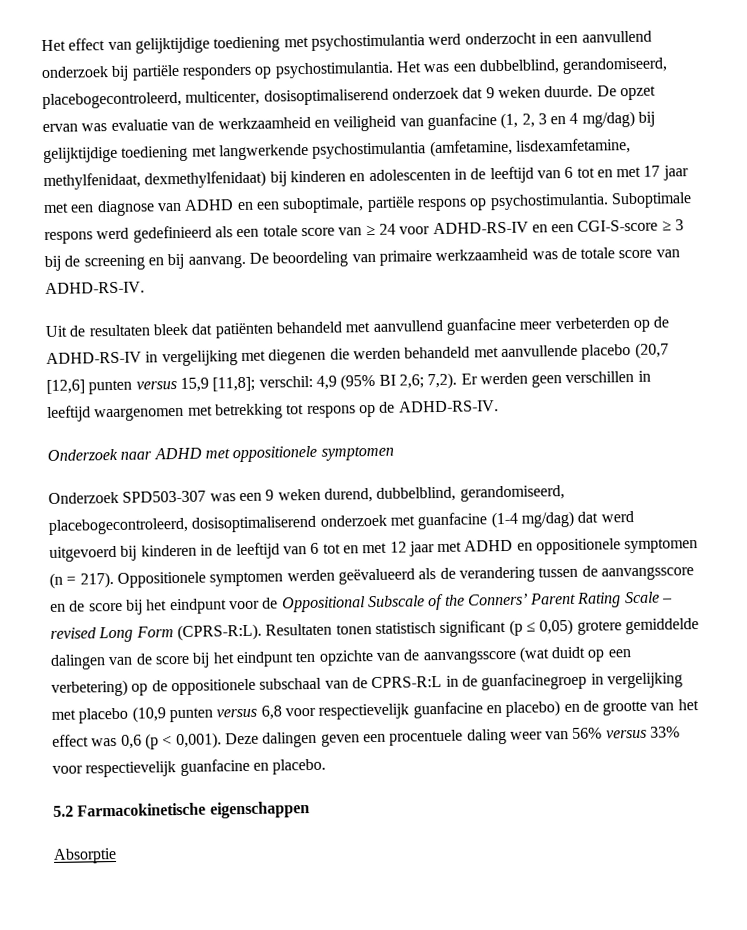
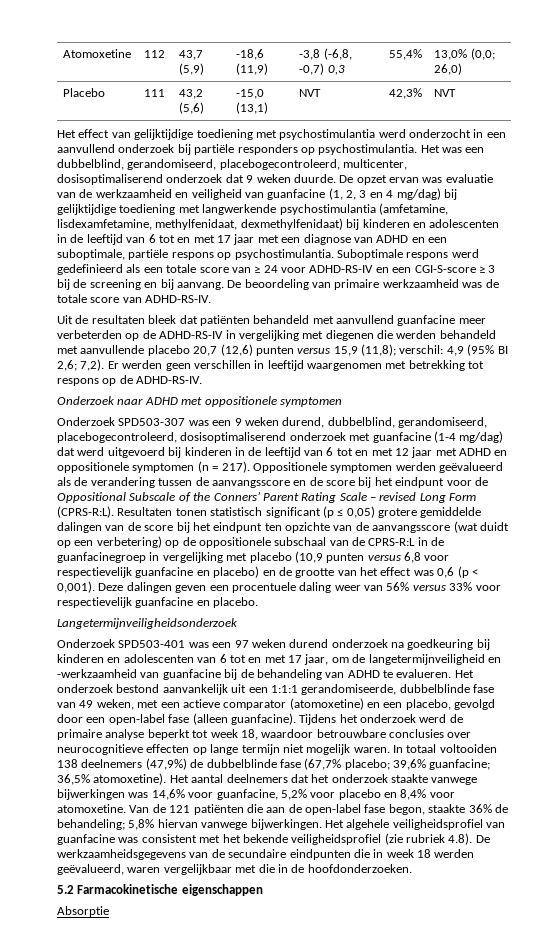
+ Atomoxetine | 112 | 43,7 (5,9) | -18,6 (11,9) | -3,8 (-6,8, -0,7) 0,3 | 55,4% | 13,0% (0,0; 26,0)
+ Placebo | 111 | 43,2 (5,6) | -15,0 (13,1) | NVT | 42,3% | NVT
- Uit de resultaten bleek dat patiënten behandeld met aanvullend guanfacine meer verbeterden op de ADHD-RS-IV in vergelijking met diegenen die werden behandeld met aanvullende placebo (20,7 [12,6] punten versus 15,9 [11,8]; verschil: 4,9 (95% BI 2,6; 7,2).
+ Uit de resultaten bleek dat patiënten behandeld met aanvullend guanfacine meer verbeterden op de ADHD-RS-IV in vergelijking met diegenen die werden behandeld met aanvullende placebo 20,7 (12,6) punten versus 15,9 (11,8); verschil: 4,9 (95% BI 2,6; 7,2).
+ Langetermijnveiligheidsonderzoek
+ Onderzoek SPD503-401 was een 97 weken durend onderzoek na goedkeuring bij kinderen en adolescenten van 6 tot en met 17 jaar, om de langetermijnveiligheid en -werkzaamheid van guanfacine bij de behandeling van ADHD te evalueren. Het onderzoek bestond aanvankelijk uit een 1:1:1 gerandomiseerde, dubbelblinde fase van 49 weken, met een actieve comparator (atomoxetine) en een placebo, gevolgd door een open-label fase (alleen guanfacine). Tijdens het onderzoek werd de primaire analyse beperkt tot week 18, waardoor betrouwbare conclusies over neurocognitieve effecten op lange termijn niet mogelijk waren. In totaal voltooiden 138 deelnemers (47,9%) de dubbelblinde fase (67,7% placebo; 39,6% guanfacine; 36,5% atomoxetine). Het aantal deelnemers dat het onderzoek staakte vanwege bijwerkingen was 14,6% voor guanfacine, 5,2% voor placebo en 8,4% voor atomoxetine. Van de 121 patiënten die aan de open-label fase begon, staakte 36% de behandeling; 5,8% hiervan vanwege bijwerkingen. Het algehele veiligheidsprofiel van guanfacine was consistent met het bekende veiligheidsprofiel (zie rubriek 4.8). De werkzaamheidsgegevens van de secundaire eindpunten die in week 18 werden geëvalueerd, waren vergelijkbaar met die in de hoofdonderzoeken.

